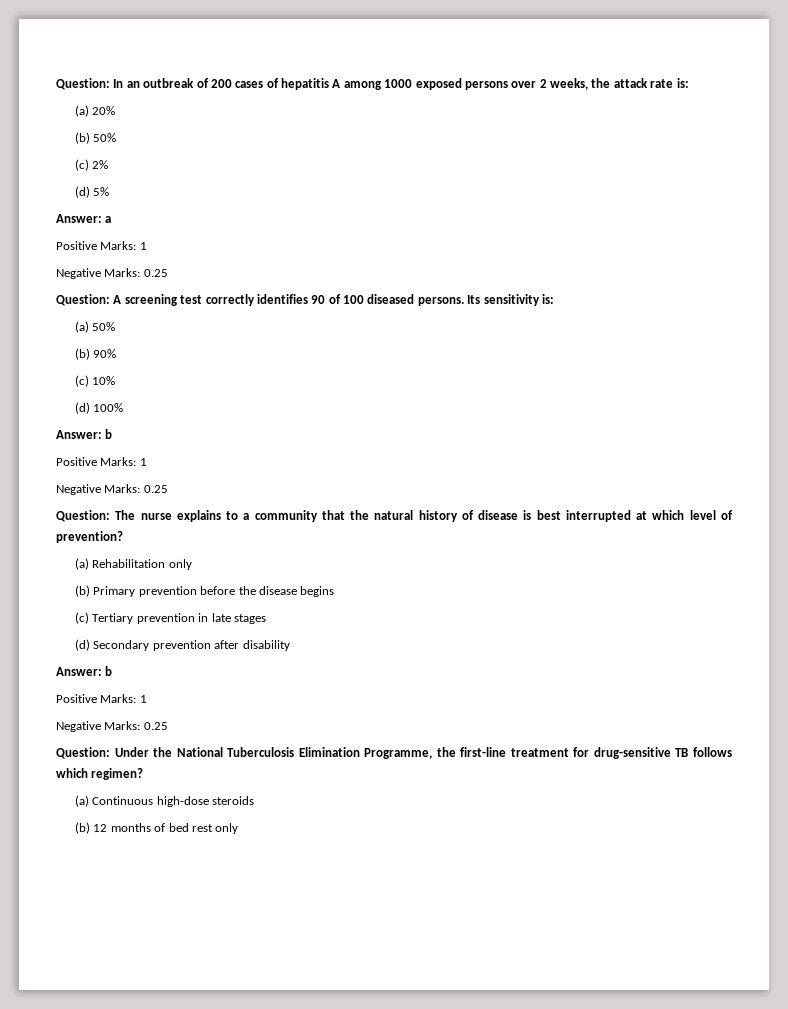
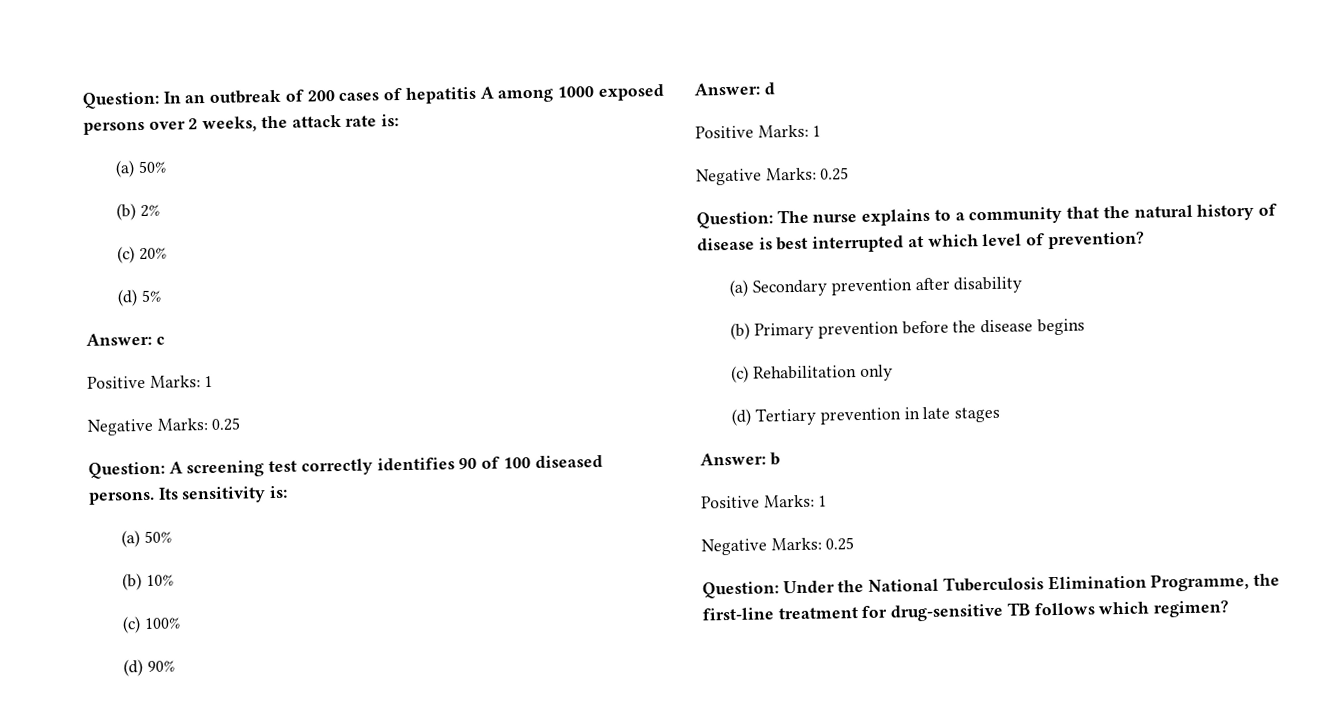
  Question: In an outbreak of 200 cases of hepatitis A among 1000 exposed persons over 2 weeks, the attack rate is:
- (a) 20%
- (b) 50%
- (c) 2%
+ (a) 50%
+ (b) 2%
+ (c) 20%
- Answer: a
+ Answer: c
- (b) 90%
- (c) 10%
- (d) 100%
- Answer: b
+ (b) 10%
+ (c) 100%
+ (d) 90%
+ Answer: d
- (a) Rehabilitation only
+ (a) Secondary prevention after disability
- (c) Tertiary prevention in late stages
+ (c) Rehabilitation only
+ (d) Tertiary prevention in late stages
- (d) Secondary prevention after disability
- (a) Continuous high-dose steroids
- (b) 12 months of bed rest only

